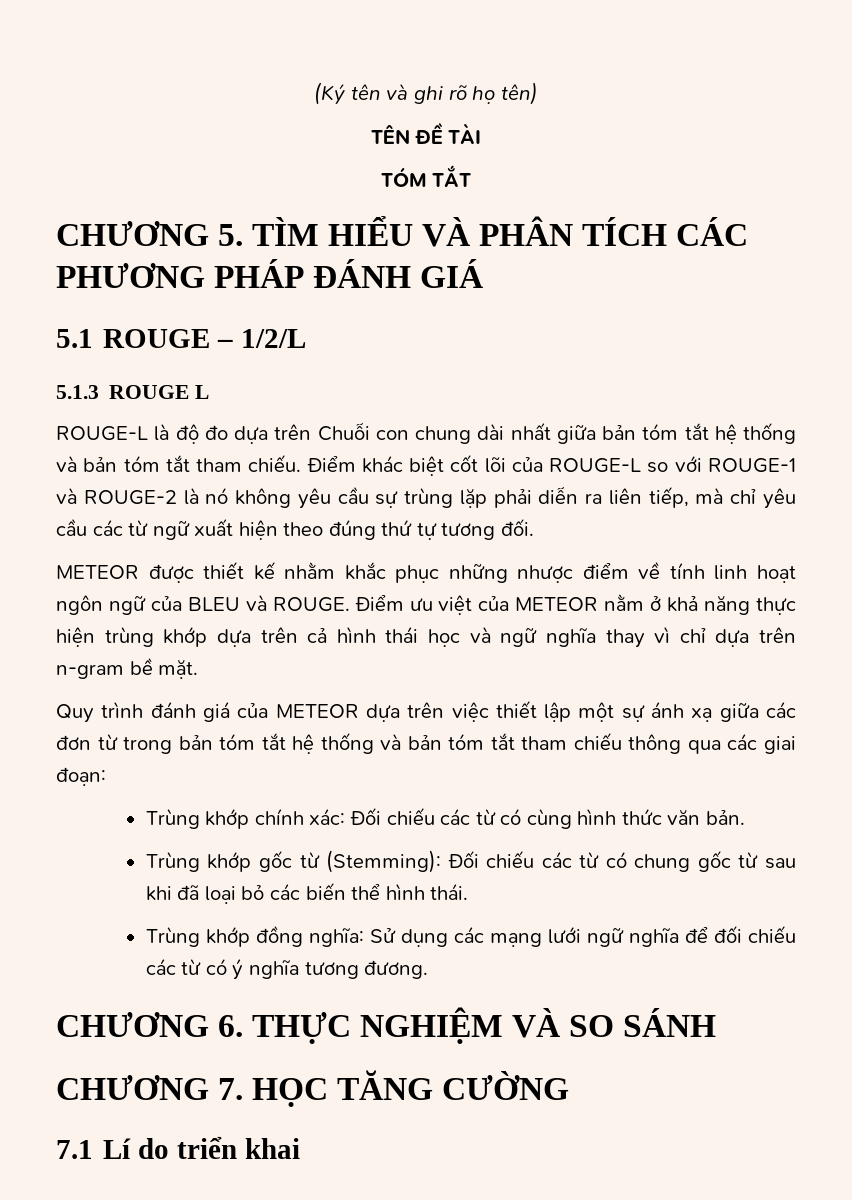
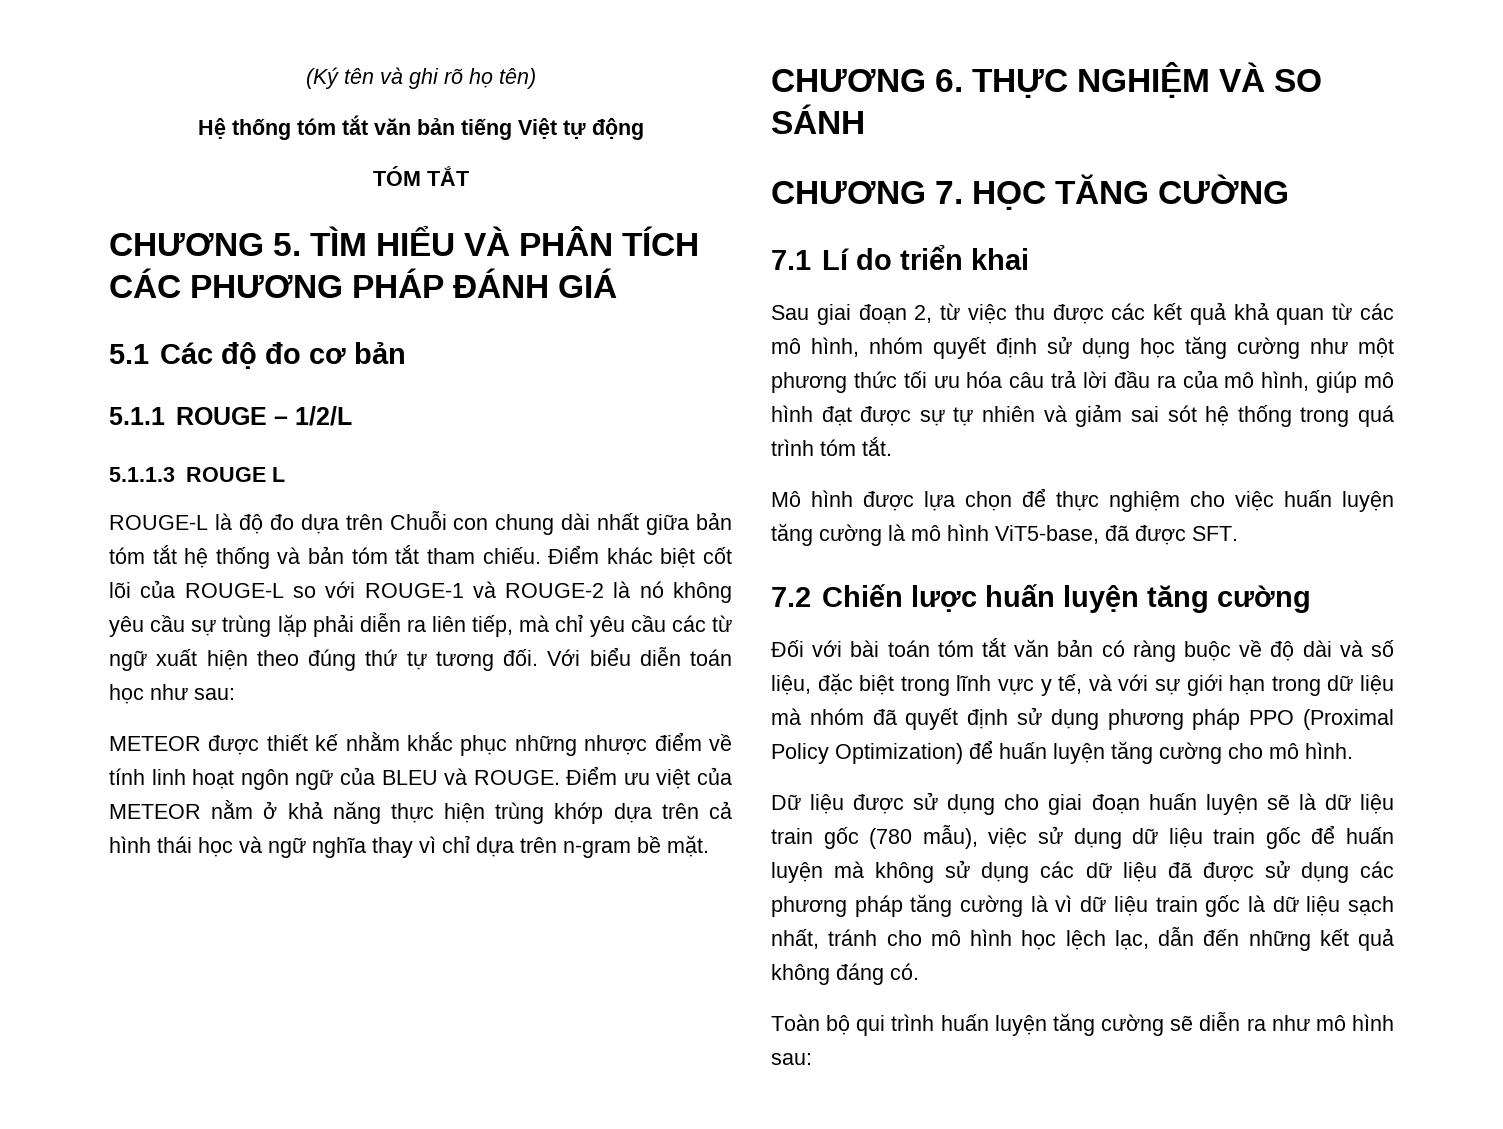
- TÊN ĐỀ TÀI
+ Hệ thống tóm tắt văn bản tiếng Việt tự động
- 5.1 ROUGE – 1/2/L
+ 5.1 Các độ đo cơ bản
+ 5.1.1 ROUGE – 1/2/L
- 5.1.3 ROUGE L
+ 5.1.1.3 ROUGE L
+ Với biểu diễn toán học như sau:
- Quy trình đánh giá của METEOR dựa trên việc thiết lập một sự ánh xạ giữa các đơn từ trong bản tóm tắt hệ thống và bản tóm tắt tham chiếu thông qua các giai đoạn:
- Trùng khớp chính xác: Đối chiếu các từ có cùng hình thức văn bản.
- Trùng khớp gốc từ (Stemming): Đối chiếu các từ có chung gốc từ sau khi đã loại bỏ các biến thể hình thái.
- Trùng khớp đồng nghĩa: Sử dụng các mạng lưới ngữ nghĩa để đối chiếu các từ có ý nghĩa tương đương.
+ Sau giai đoạn 2, từ việc thu được các kết quả khả quan từ các mô hình, nhóm quyết định sử dụng học tăng cường như một phương thức tối ưu hóa câu trả lời đầu ra của mô hình, giúp mô hình đạt được sự tự nhiên và giảm sai sót hệ thống trong quá trình tóm tắt.
+ Mô hình được lựa chọn để thực nghiệm cho việc huấn luyện tăng cường là mô hình ViT5-base, đã được SFT.
+ 7.2 Chiến lược huấn luyện tăng cường
+ Đối với bài toán tóm tắt văn bản có ràng buộc về độ dài và số liệu, đặc biệt trong lĩnh vực y tế, và với sự giới hạn trong dữ liệu mà nhóm đã quyết định sử dụng phương pháp PPO (Proximal Policy Optimization) để huấn luyện tăng cường cho mô hình.
+ Dữ liệu được sử dụng cho giai đoạn huấn luyện sẽ là dữ liệu train gốc (780 mẫu), việc sử dụng dữ liệu train gốc để huấn luyện mà không sử dụng các dữ liệu đã được sử dụng các phương pháp tăng cường là vì dữ liệu train gốc là dữ liệu sạch nhất, tránh cho mô hình học lệch lạc, dẫn đến những kết quả không đáng có.
+ Toàn bộ qui trình huấn luyện tăng cường sẽ diễn ra như mô hình sau:

